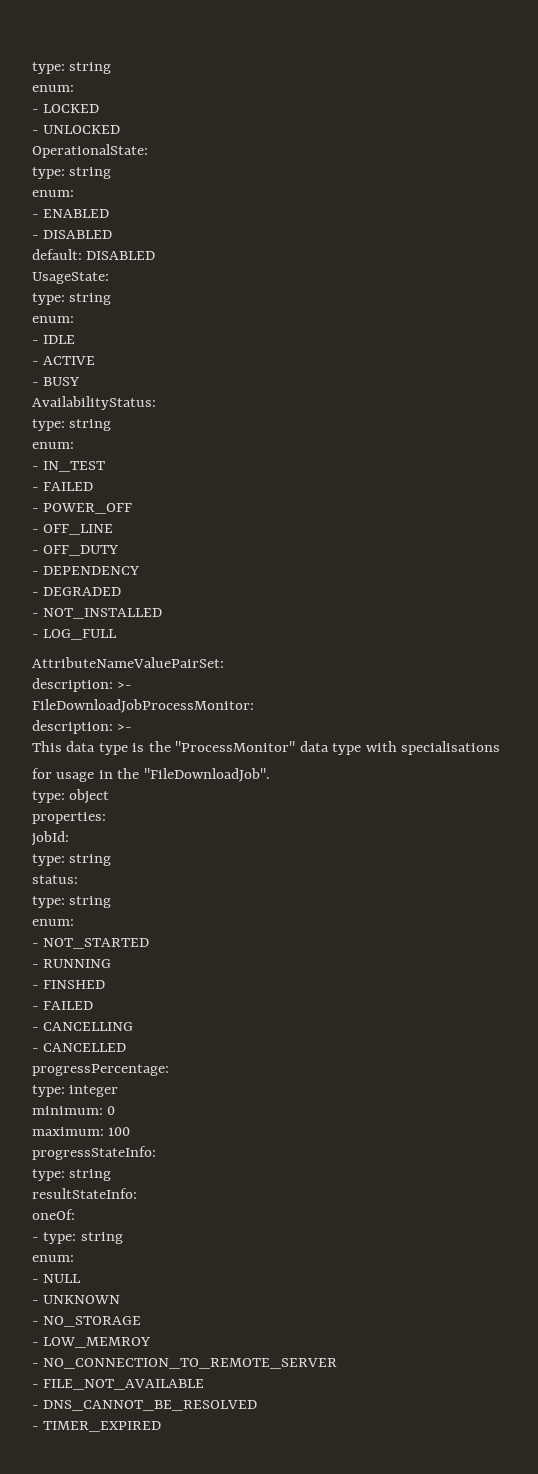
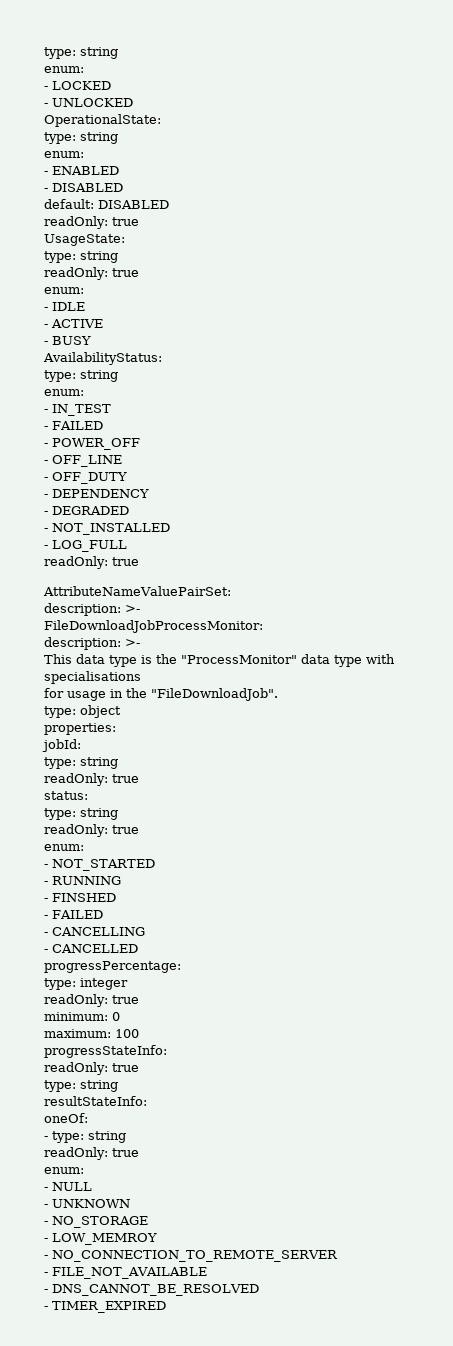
  default: DISABLED
+ readOnly: true
  UsageState:
  type: string
+ readOnly: true
  - LOG_FULL
+ readOnly: true
  jobId:
  type: string
+ readOnly: true
  status:
  type: string
+ readOnly: true
  type: integer
+ readOnly: true
  progressStateInfo:
+ readOnly: true
  - type: string
+ readOnly: true

